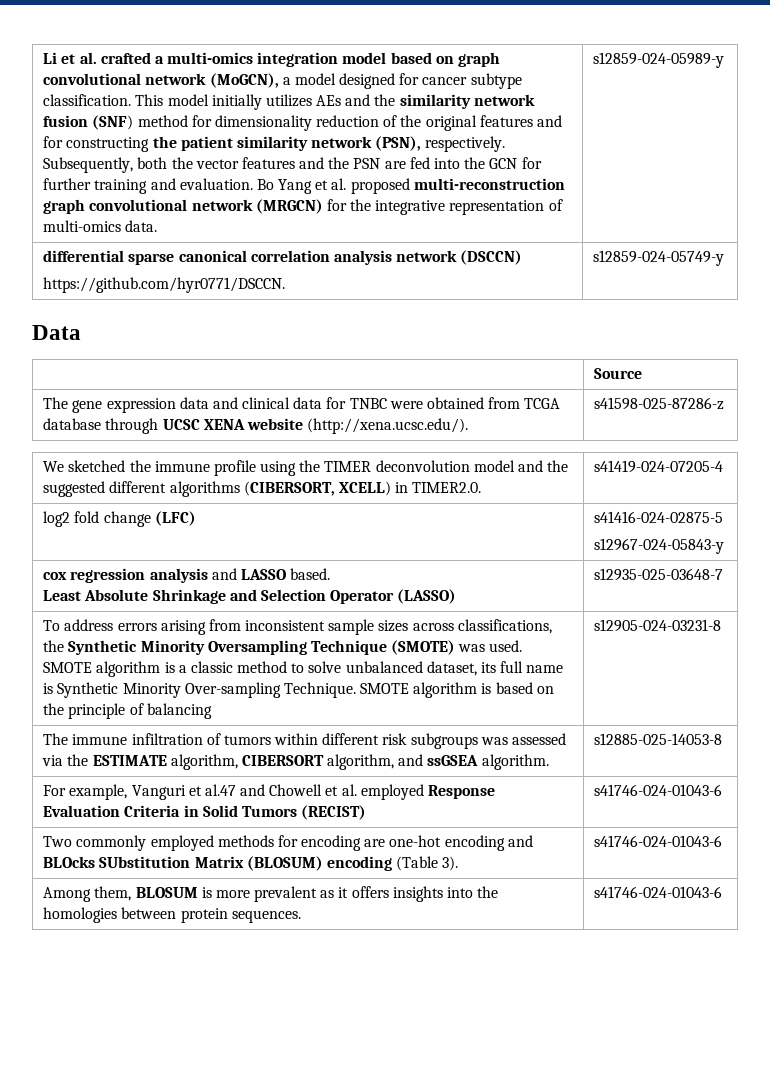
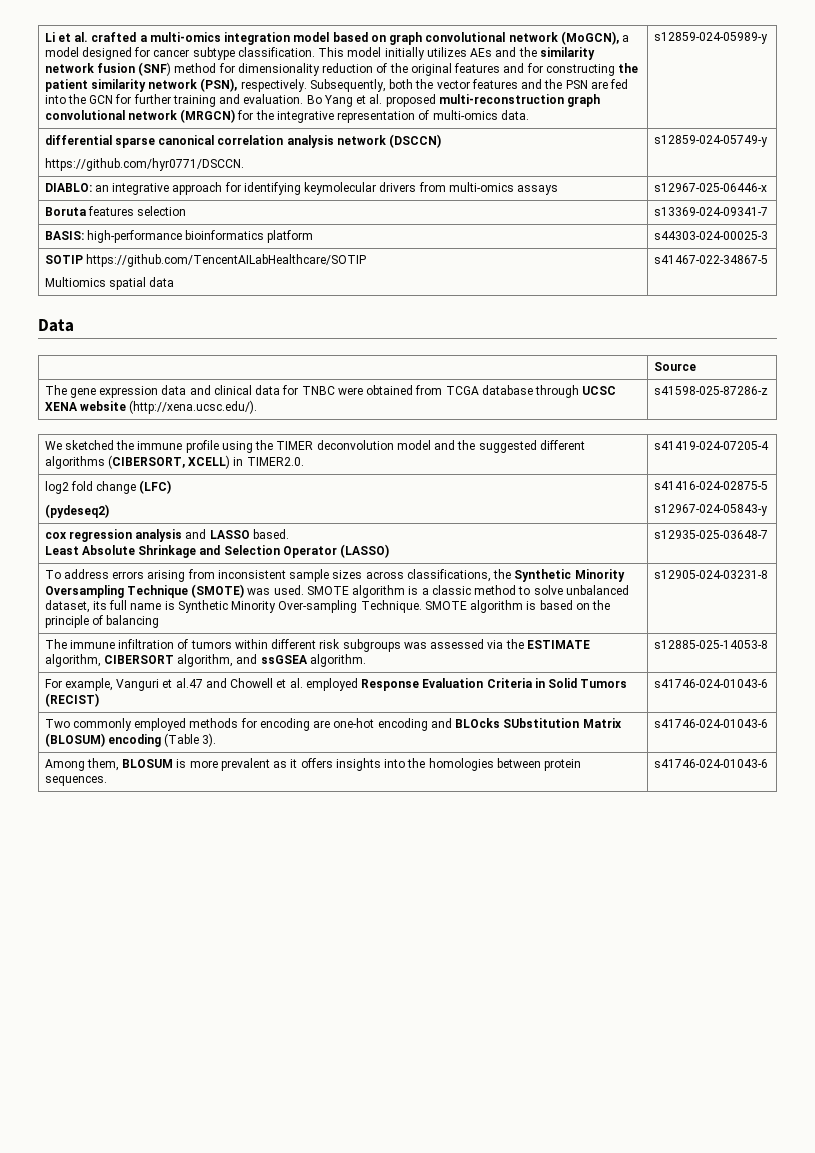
+ DIABLO: an integrative approach for identifying keymolecular drivers from multi-omics assays | s12967-025-06446-x
+ Boruta features selection | s13369-024-09341-7
+ BASIS: high-performance bioinformatics platform | s44303-024-00025-3
+ SOTIP https://github.com/TencentAILabHealthcare/SOTIP
+ Multiomics spatial data | s41467-022-34867-5
- log2 fold change (LFC) | s41416-024-02875-5
+ log2 fold change (LFC)
+ (pydeseq2) | s41416-024-02875-5

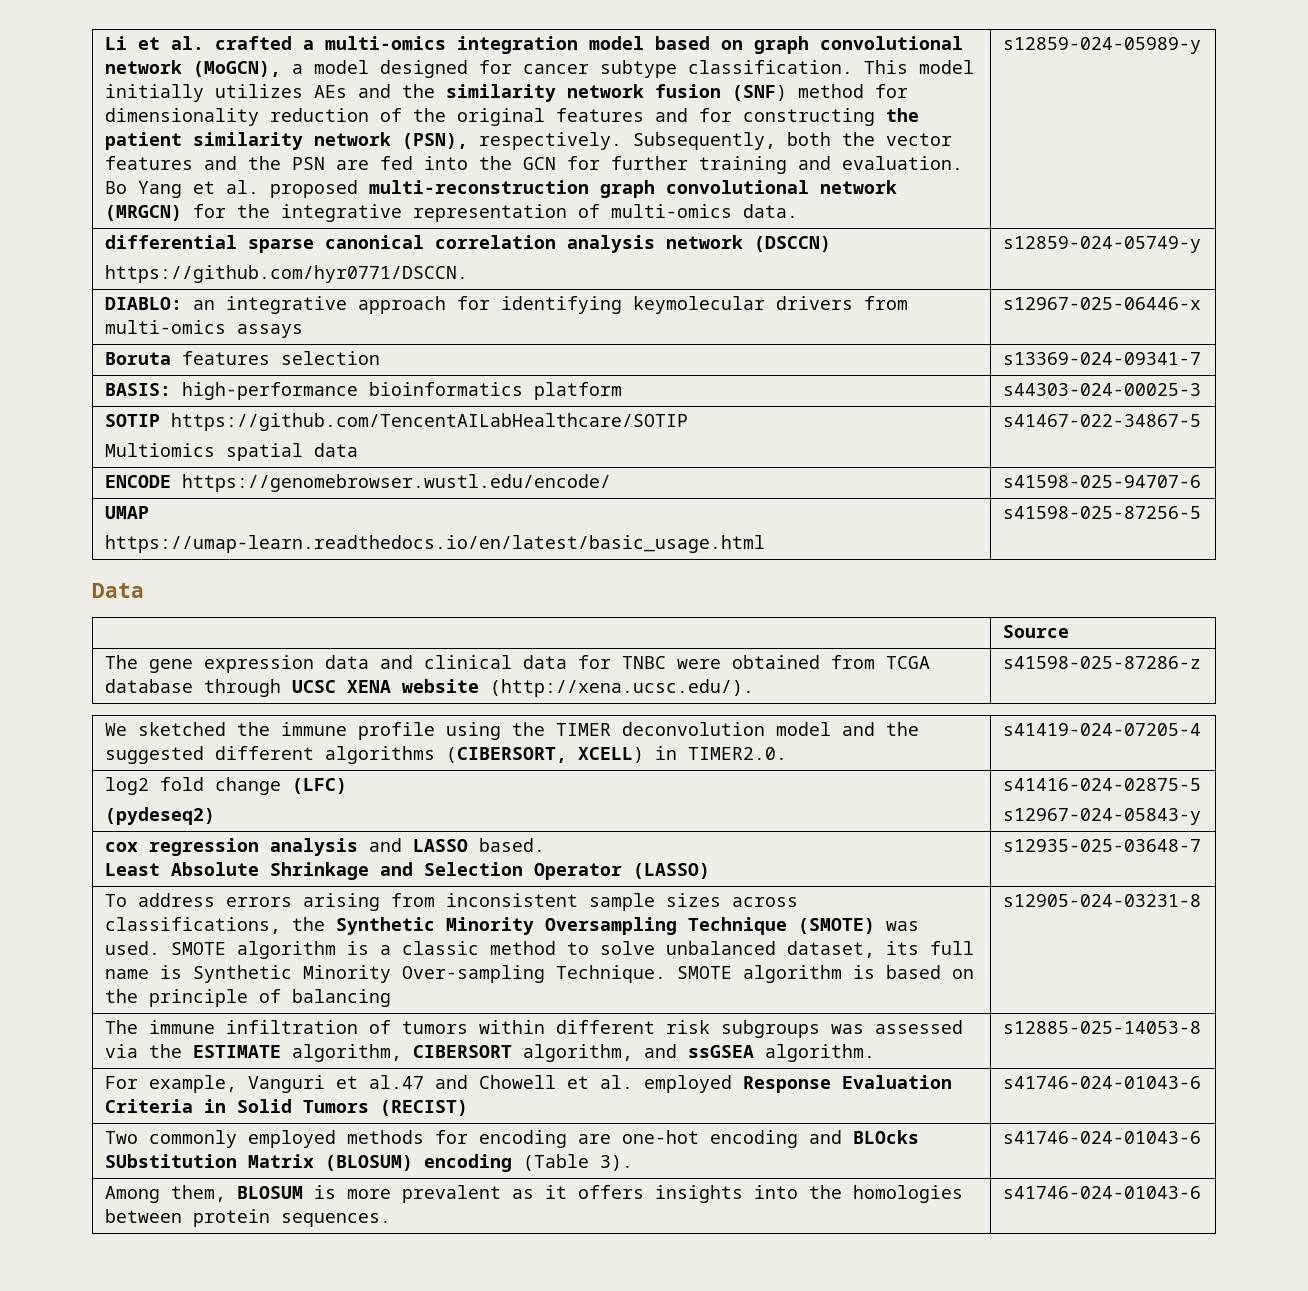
+ ENCODE https://genomebrowser.wustl.edu/encode/ | s41598-025-94707-6
+ UMAP
+ https://umap-learn.readthedocs.io/en/latest/basic_usage.html | s41598-025-87256-5

